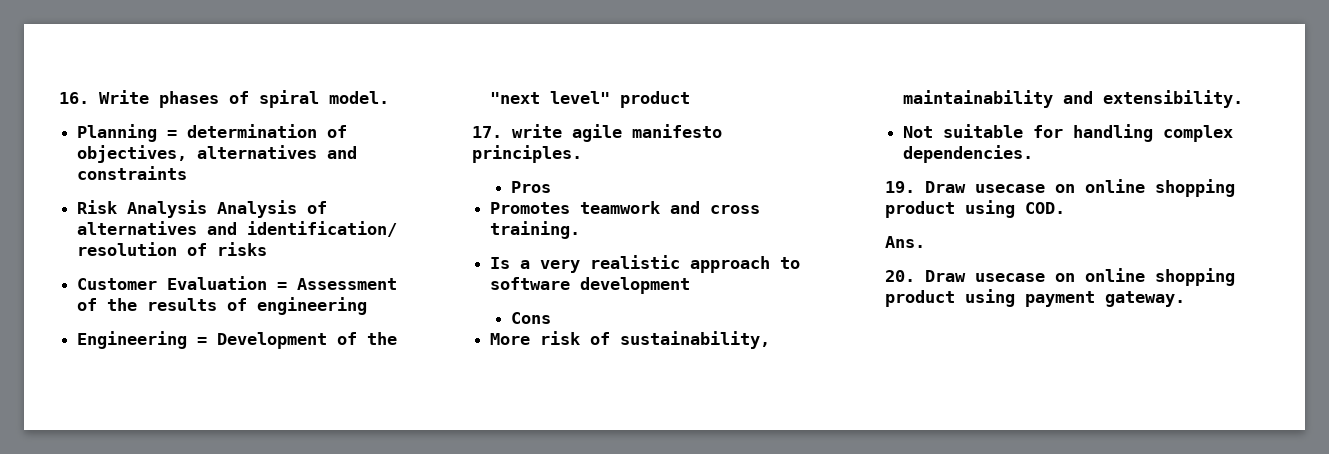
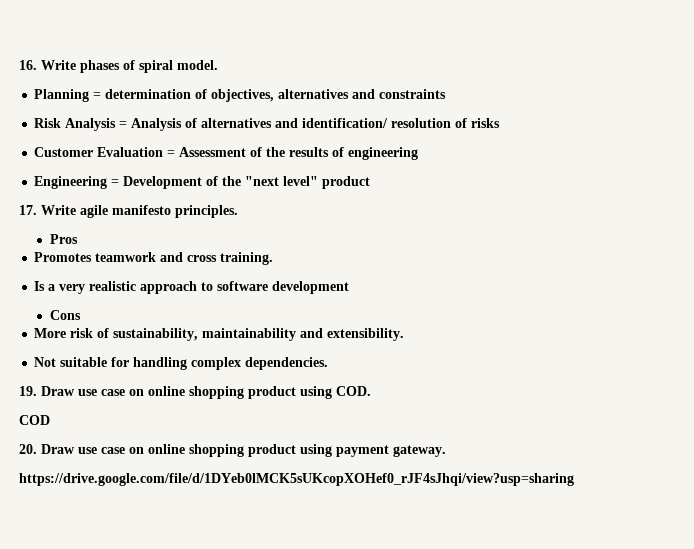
- Risk Analysis Analysis of alternatives and identification/ resolution of risks
+ Risk Analysis = Analysis of alternatives and identification/ resolution of risks
- 17. write agile manifesto principles.
+ 17. Write agile manifesto principles.
- 19. Draw usecase on online shopping product using COD.
+ 19. Draw use case on online shopping product using COD.
- Ans.
+ COD
- 20. Draw usecase on online shopping product using payment gateway.
+ 20. Draw use case on online shopping product using payment gateway.
+ https://drive.google.com/file/d/1DYeb0lMCK5sUKcopXOHef0_rJF4sJhqi/view?usp=sharing

